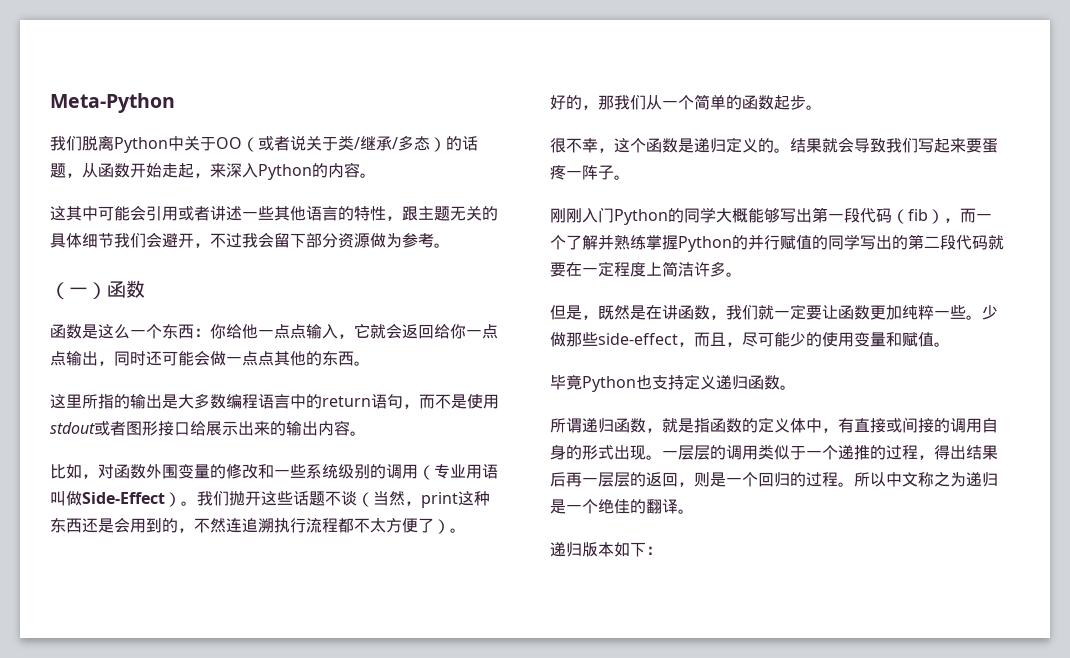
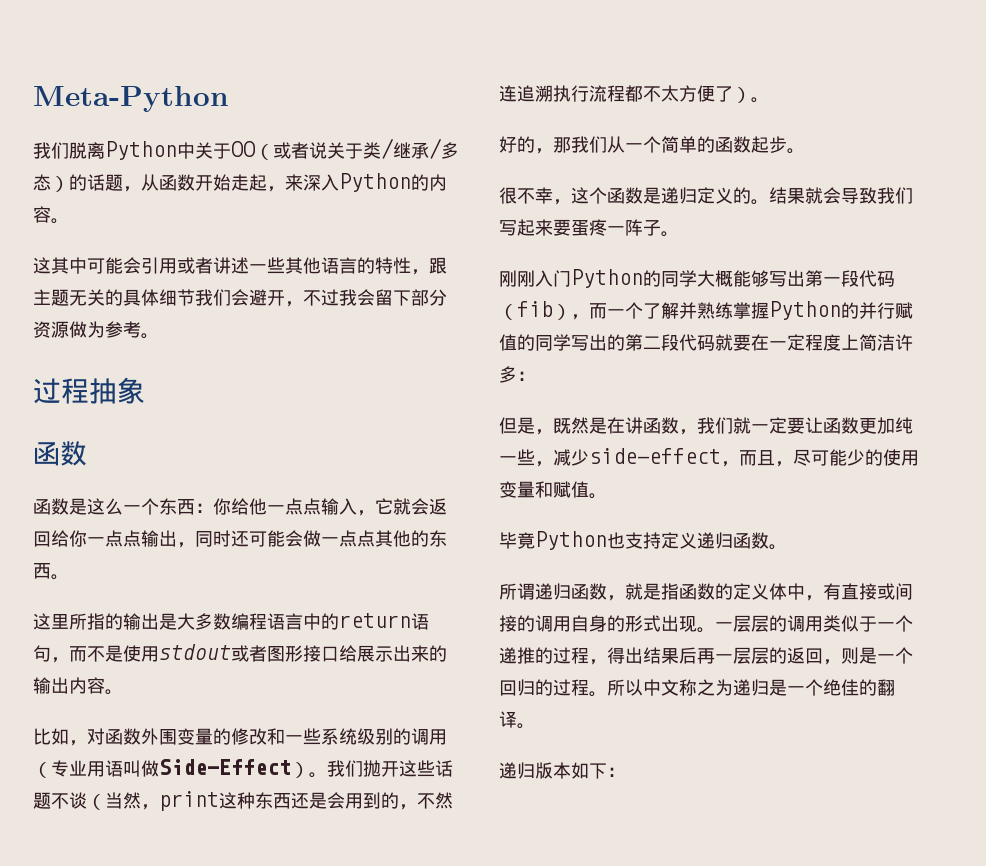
- （一）函数
+ 过程抽象
+ 函数
- 刚刚入门Python的同学大概能够写出第一段代码（fib），而一个了解并熟练掌握Python的并行赋值的同学写出的第二段代码就要在一定程度上简洁许多。
+ 刚刚入门Python的同学大概能够写出第一段代码（fib），而一个了解并熟练掌握Python的并行赋值的同学写出的第二段代码就要在一定程度上简洁许多：
- 但是，既然是在讲函数，我们就一定要让函数更加纯粹一些。少做那些side-effect，而且，尽可能少的使用变量和赋值。
+ 但是，既然是在讲函数，我们就一定要让函数更加纯一些，减少side-effect，而且，尽可能少的使用变量和赋值。

